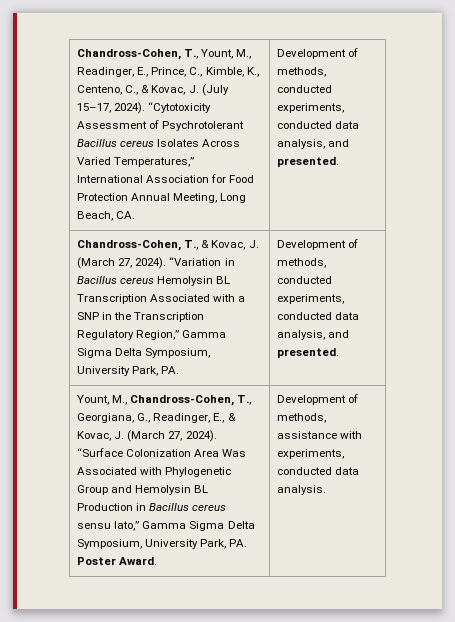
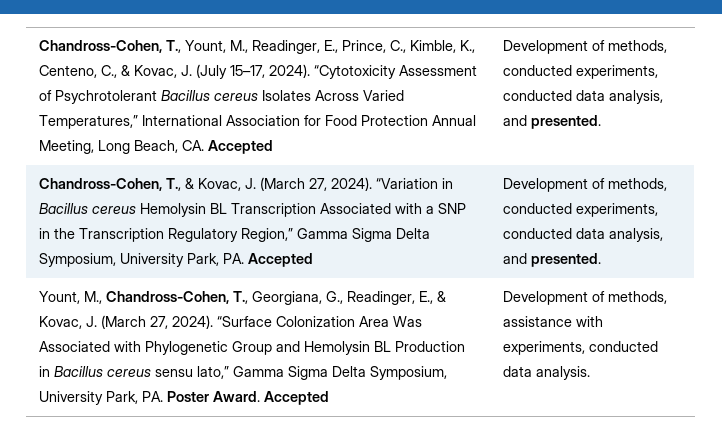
- “Cytotoxicity Assessment of Psychrotolerant Bacillus cereus Isolates Across Varied Temperatures,” International Association for Food Protection Annual Meeting, Long Beach, CA.
+ “Cytotoxicity Assessment of Psychrotolerant Bacillus cereus Isolates Across Varied Temperatures,” International Association for Food Protection Annual Meeting, Long Beach, CA. Accepted
- “Variation in Bacillus cereus Hemolysin BL Transcription Associated with a SNP in the Transcription Regulatory Region,” Gamma Sigma Delta Symposium, University Park, PA.
+ “Variation in Bacillus cereus Hemolysin BL Transcription Associated with a SNP in the Transcription Regulatory Region,” Gamma Sigma Delta Symposium, University Park, PA. Accepted
- “Surface Colonization Area Was Associated with Phylogenetic Group and Hemolysin BL Production in Bacillus cereus sensu lato,” Gamma Sigma Delta Symposium, University Park, PA. Poster Award.
+ “Surface Colonization Area Was Associated with Phylogenetic Group and Hemolysin BL Production in Bacillus cereus sensu lato,” Gamma Sigma Delta Symposium, University Park, PA. Poster Award. Accepted

